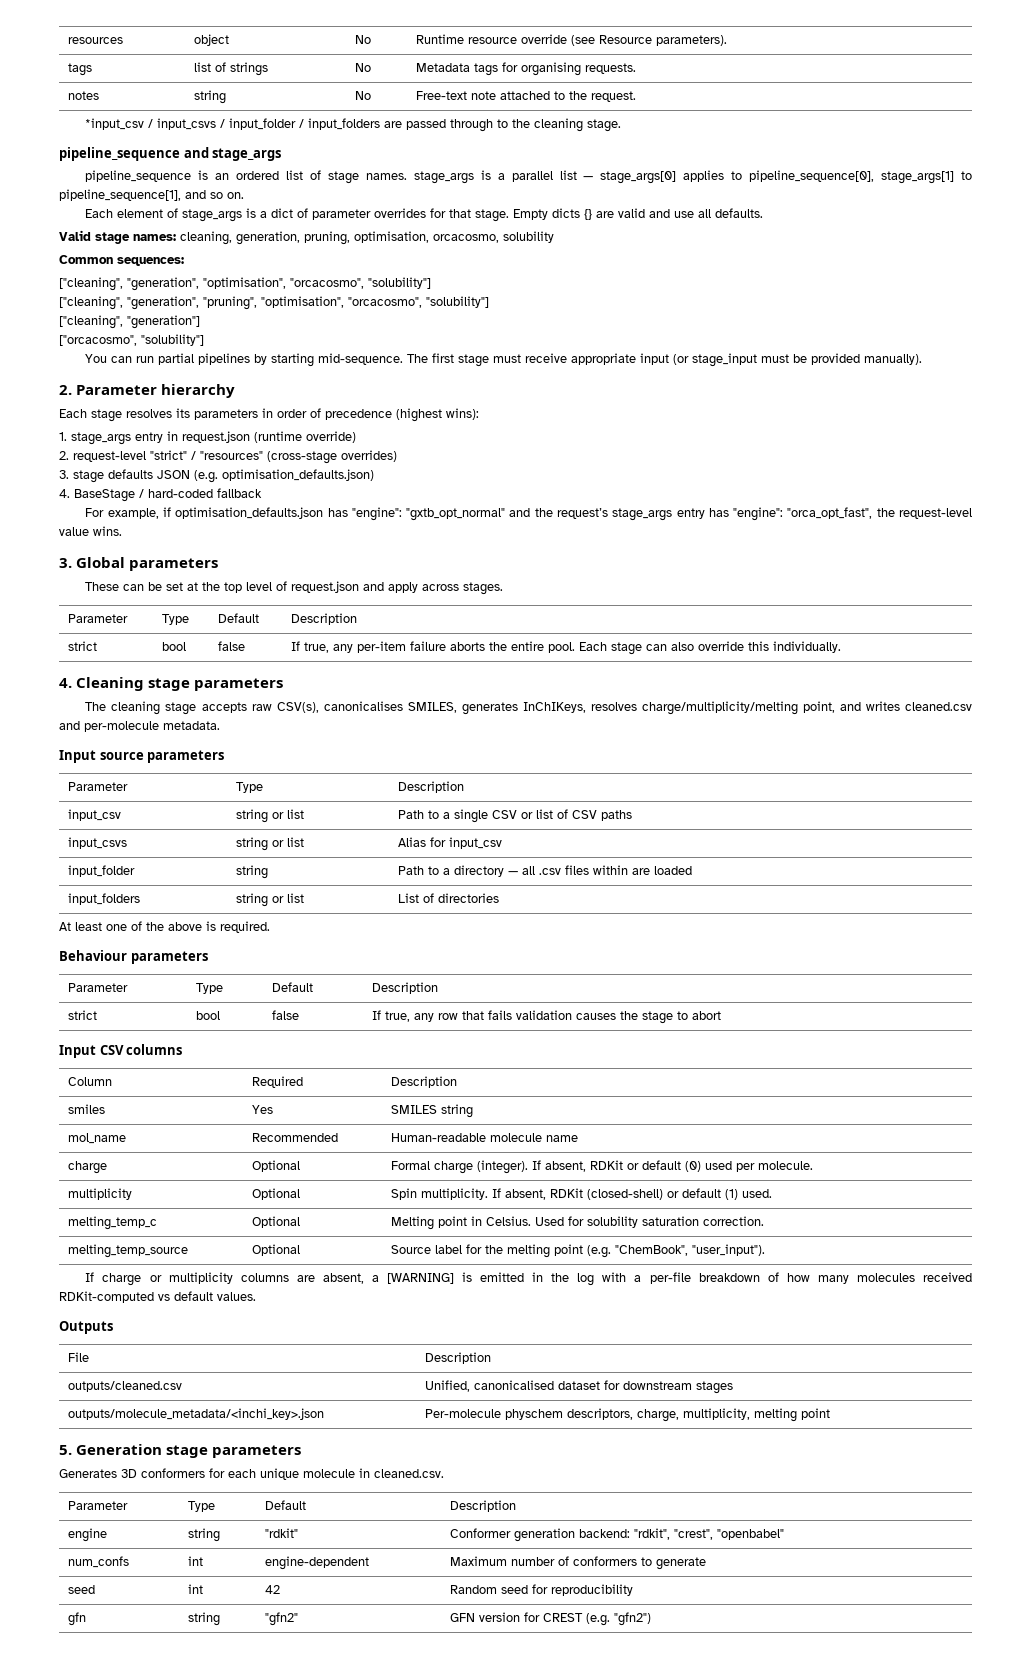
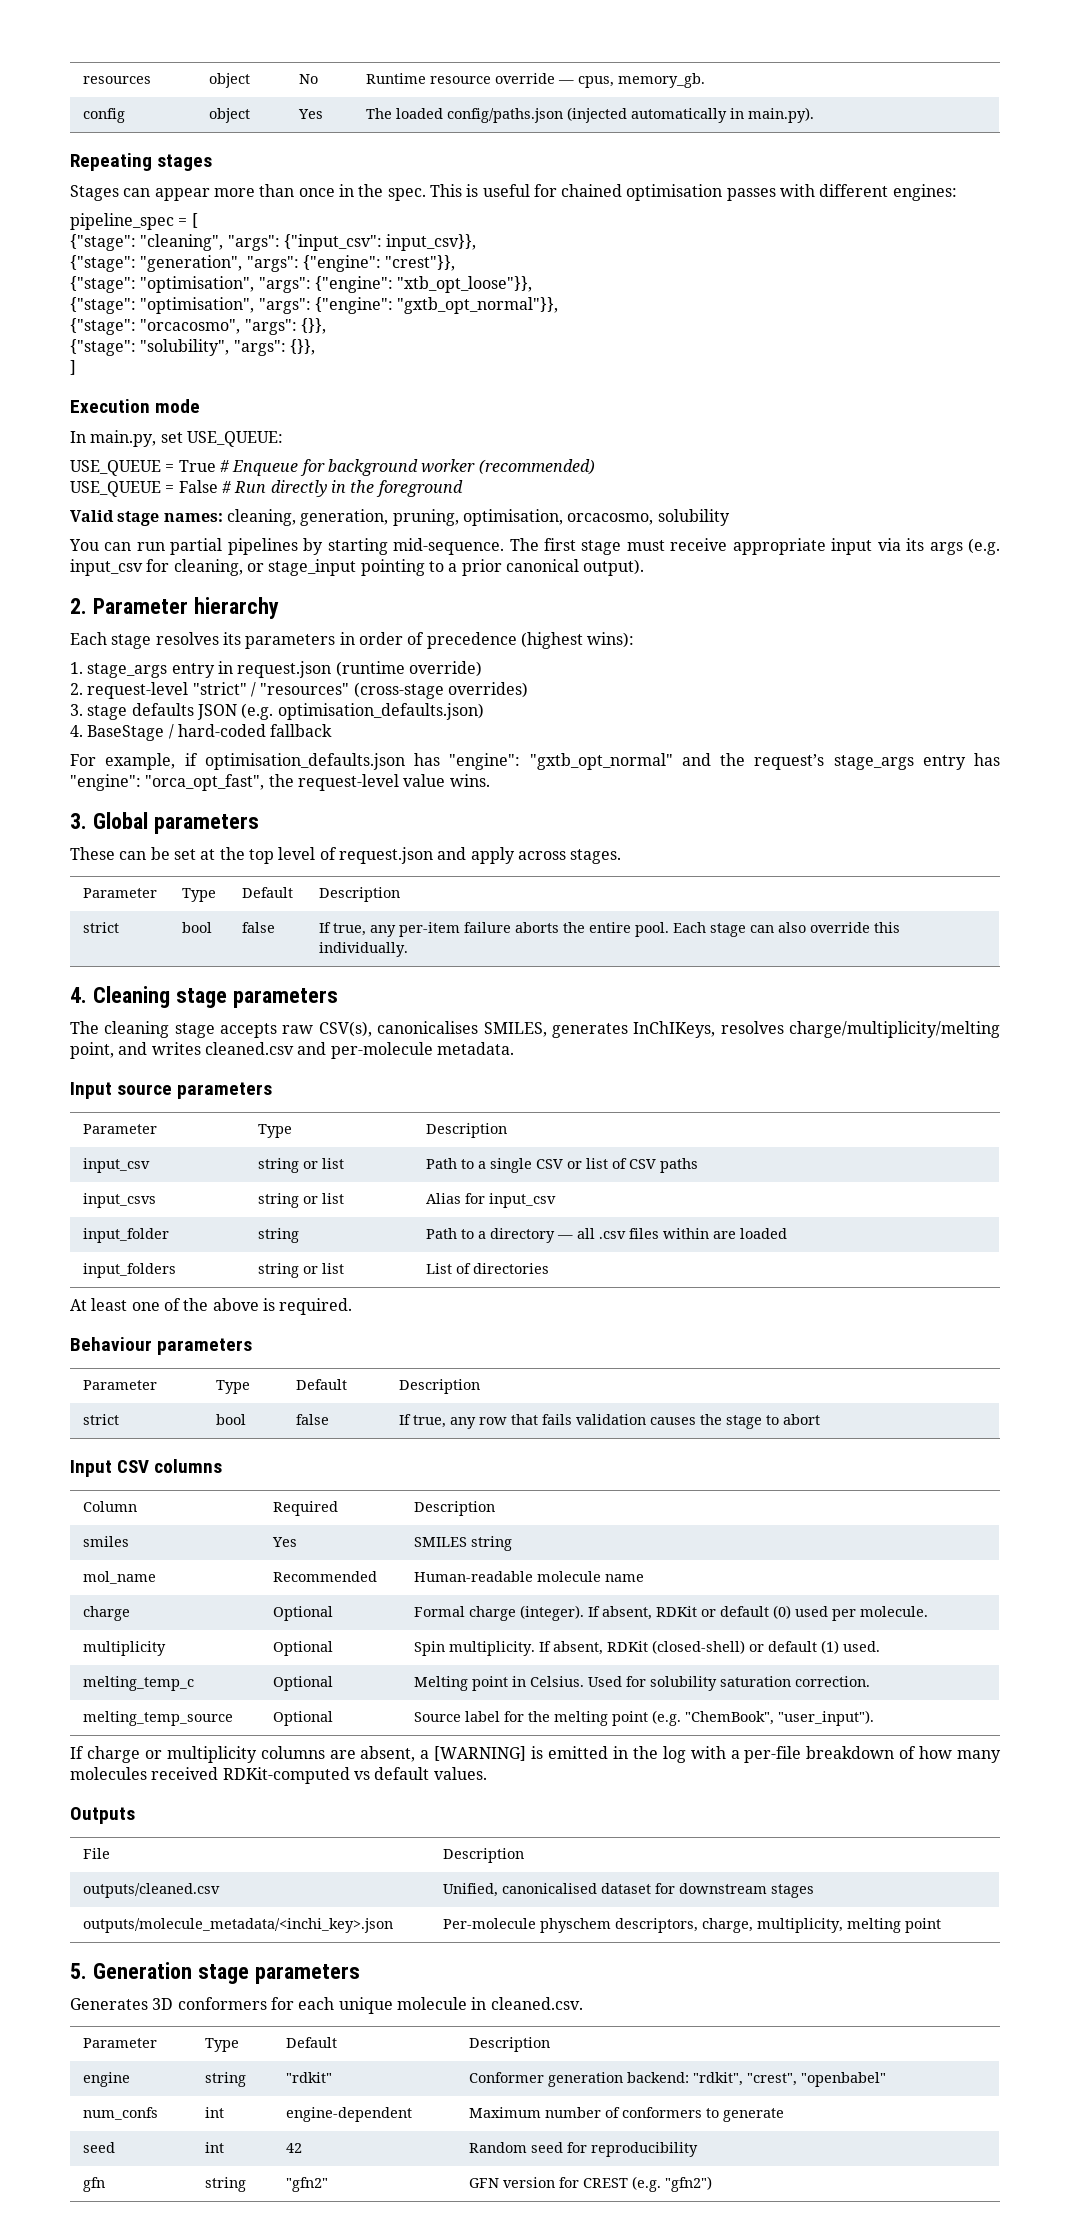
- resources | object | No | Runtime resource override (see Resource parameters).
- tags | list of strings | No | Metadata tags for organising requests.
- notes | string | No | Free-text note attached to the request.
- *input_csv / input_csvs / input_folder / input_folders are passed through to the cleaning stage.
- pipeline_sequence and stage_args
- pipeline_sequence is an ordered list of stage names. stage_args is a parallel list — stage_args[0] applies to pipeline_sequence[0], stage_args[1] to pipeline_sequence[1], and so on.
- Each element of stage_args is a dict of parameter overrides for that stage. Empty dicts {} are valid and use all defaults.
+ resources | object | No | Runtime resource override — cpus, memory_gb.
+ config | object | Yes | The loaded config/paths.json (injected automatically in main.py).
+ Repeating stages
+ Stages can appear more than once in the spec. This is useful for chained optimisation passes with different engines:
+ pipeline_spec = [
+ {"stage": "cleaning", "args": {"input_csv": input_csv}},
+ {"stage": "generation", "args": {"engine": "crest"}},
+ {"stage": "optimisation", "args": {"engine": "xtb_opt_loose"}},
+ {"stage": "optimisation", "args": {"engine": "gxtb_opt_normal"}},
+ {"stage": "orcacosmo", "args": {}},
+ {"stage": "solubility", "args": {}},
+ ]
+ Execution mode
+ In main.py, set USE_QUEUE:
+ USE_QUEUE = True # Enqueue for background worker (recommended)
+ USE_QUEUE = False # Run directly in the foreground
- Common sequences:
- ["cleaning", "generation", "optimisation", "orcacosmo", "solubility"]
- ["cleaning", "generation", "pruning", "optimisation", "orcacosmo", "solubility"]
- ["cleaning", "generation"]
- ["orcacosmo", "solubility"]
- The first stage must receive appropriate input (or stage_input must be provided manually).
+ The first stage must receive appropriate input via its args (e.g. input_csv for cleaning, or stage_input pointing to a prior canonical output).

